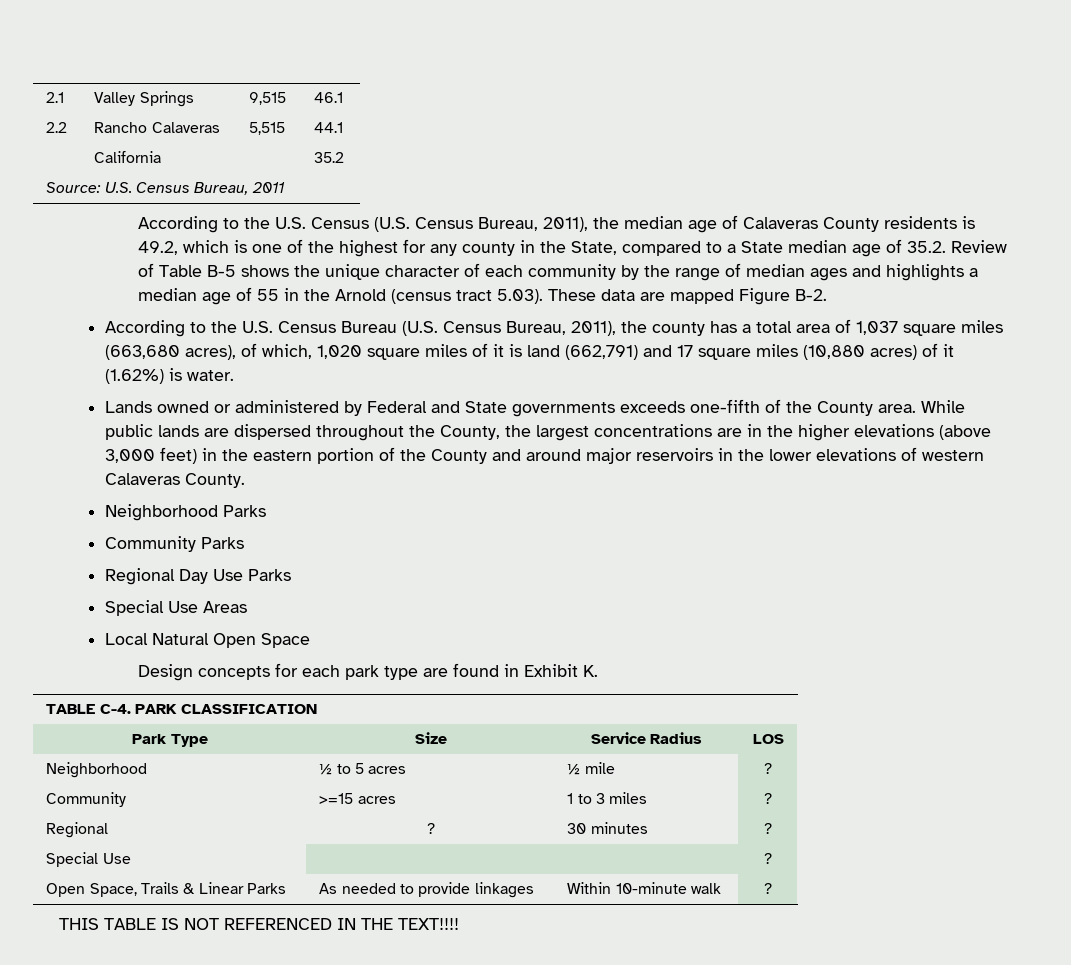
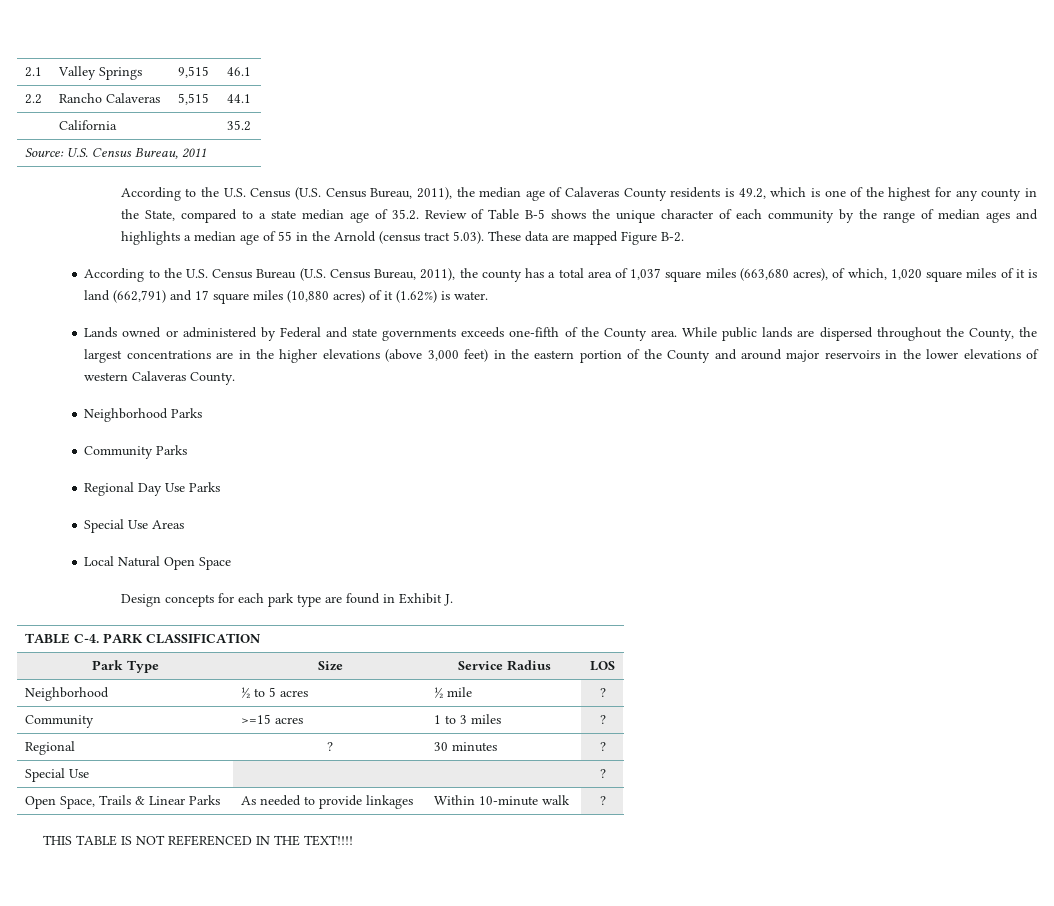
- According to the U.S. Census (U.S. Census Bureau, 2011), the median age of Calaveras County residents is 49.2, which is one of the highest for any county in the State, compared to a State median age of 35.2. Review of Table B-5 shows the unique character of each community by the range of median ages and highlights a median age of 55 in the Arnold (census tract 5.03). These data are mapped Figure B-2.
+ According to the U.S. Census (U.S. Census Bureau, 2011), the median age of Calaveras County residents is 49.2, which is one of the highest for any county in the State, compared to a state median age of 35.2. Review of Table B-5 shows the unique character of each community by the range of median ages and highlights a median age of 55 in the Arnold (census tract 5.03). These data are mapped Figure B-2.
- Lands owned or administered by Federal and State governments exceeds one-fifth of the County area.
+ Lands owned or administered by Federal and state governments exceeds one-fifth of the County area.
- Design concepts for each park type are found in Exhibit K.
+ Design concepts for each park type are found in Exhibit J.

